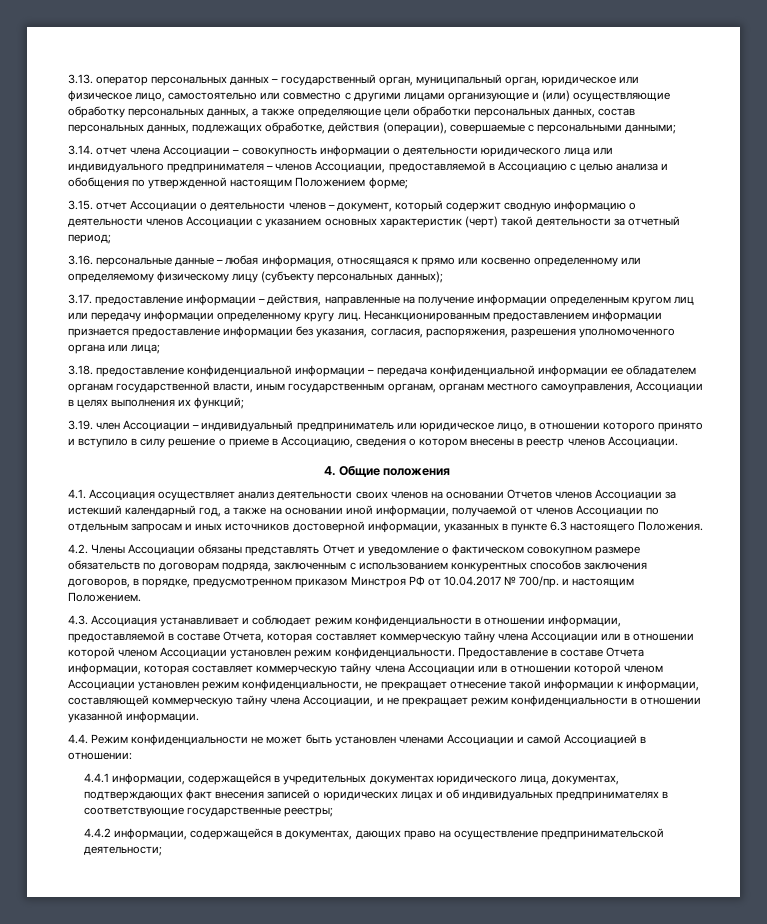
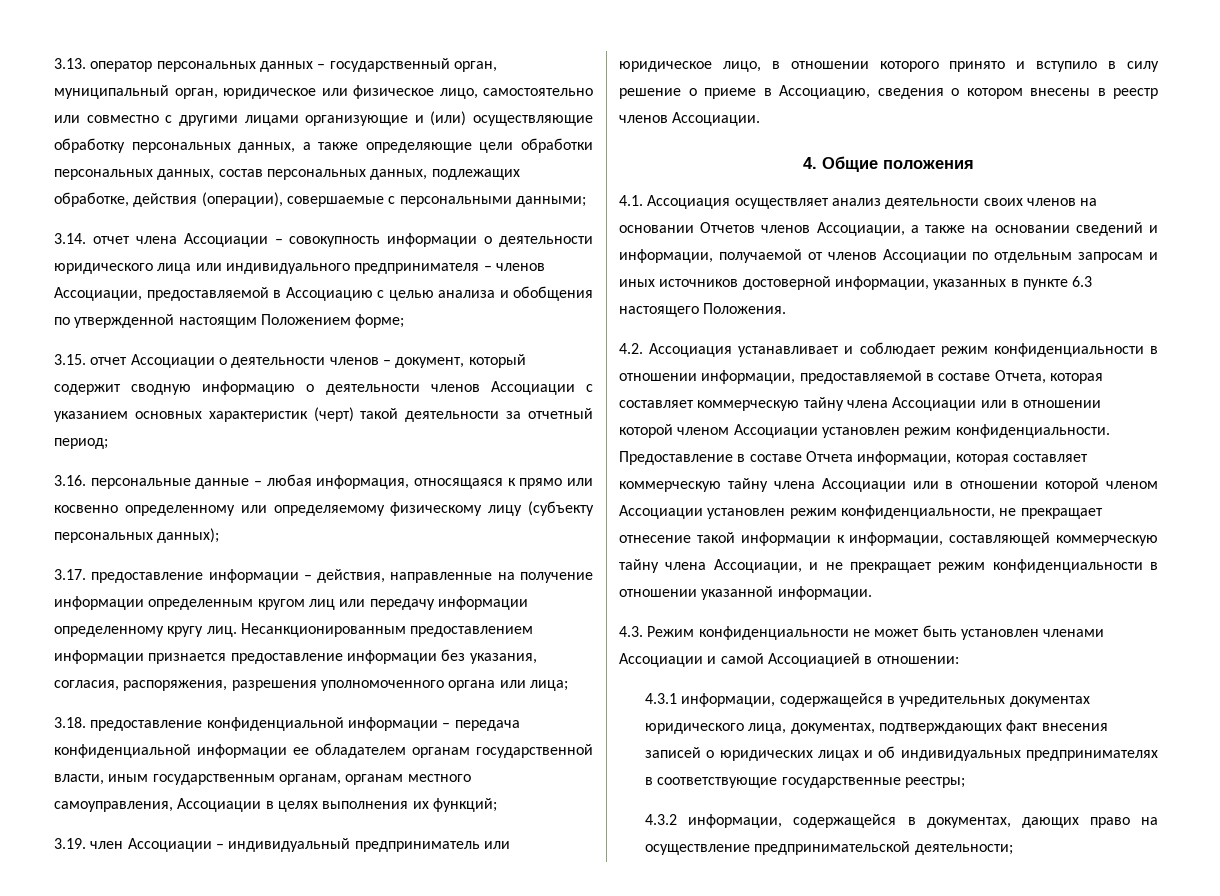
- 4.1. Ассоциация осуществляет анализ деятельности своих членов на основании Отчетов членов Ассоциации за истекший календарный год, а также на основании иной информации, получаемой от членов Ассоциации по отдельным запросам и иных источников достоверной информации, указанных в пункте 6.3 настоящего Положения.
+ 4.1. Ассоциация осуществляет анализ деятельности своих членов на основании Отчетов членов Ассоциации, а также на основании сведений и информации, получаемой от членов Ассоциации по отдельным запросам и иных источников достоверной информации, указанных в пункте 6.3 настоящего Положения.
- 4.2. Члены Ассоциации обязаны представлять Отчет и уведомление о фактическом совокупном размере обязательств по договорам подряда, заключенным с использованием конкурентных способов заключения договоров, в порядке, предусмотренном приказом Минстроя РФ от 10.04.2017 № 700/пр. и настоящим Положением.
- 4.3. Ассоциация устанавливает и соблюдает режим конфиденциальности в отношении информации, предоставляемой в составе Отчета, которая составляет коммерческую тайну члена Ассоциации или в отношении которой членом Ассоциации установлен режим конфиденциальности.
+ 4.2. Ассоциация устанавливает и соблюдает режим конфиденциальности в отношении информации, предоставляемой в составе Отчета, которая составляет коммерческую тайну члена Ассоциации или в отношении которой членом Ассоциации установлен режим конфиденциальности.
- 4.4. Режим конфиденциальности не может быть установлен членами Ассоциации и самой Ассоциацией в отношении:
+ 4.3. Режим конфиденциальности не может быть установлен членами Ассоциации и самой Ассоциацией в отношении:
- 4.4.1 информации, содержащейся в учредительных документах юридического лица, документах, подтверждающих факт внесения записей о юридических лицах и об индивидуальных предпринимателях в соответствующие государственные реестры;
+ 4.3.1 информации, содержащейся в учредительных документах юридического лица, документах, подтверждающих факт внесения записей о юридических лицах и об индивидуальных предпринимателях в соответствующие государственные реестры;
- 4.4.2 информации, содержащейся в документах, дающих право на осуществление предпринимательской деятельности;
+ 4.3.2 информации, содержащейся в документах, дающих право на осуществление предпринимательской деятельности;

